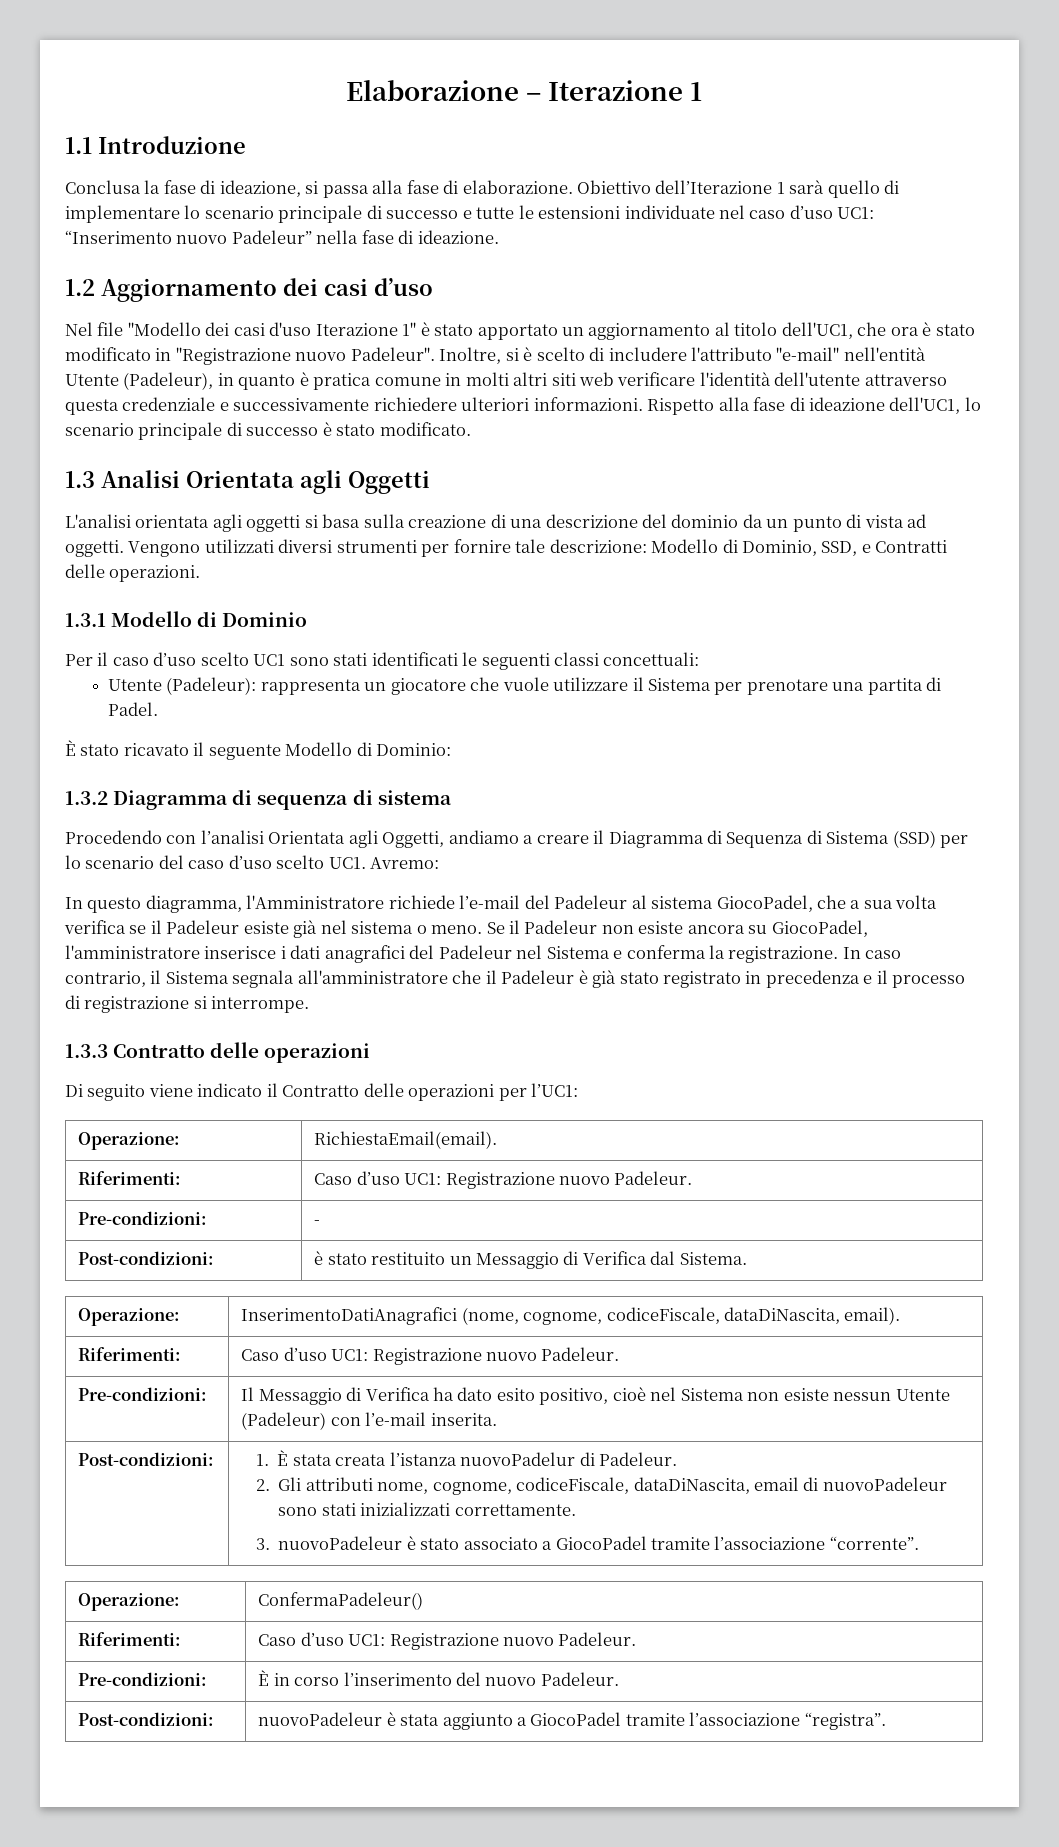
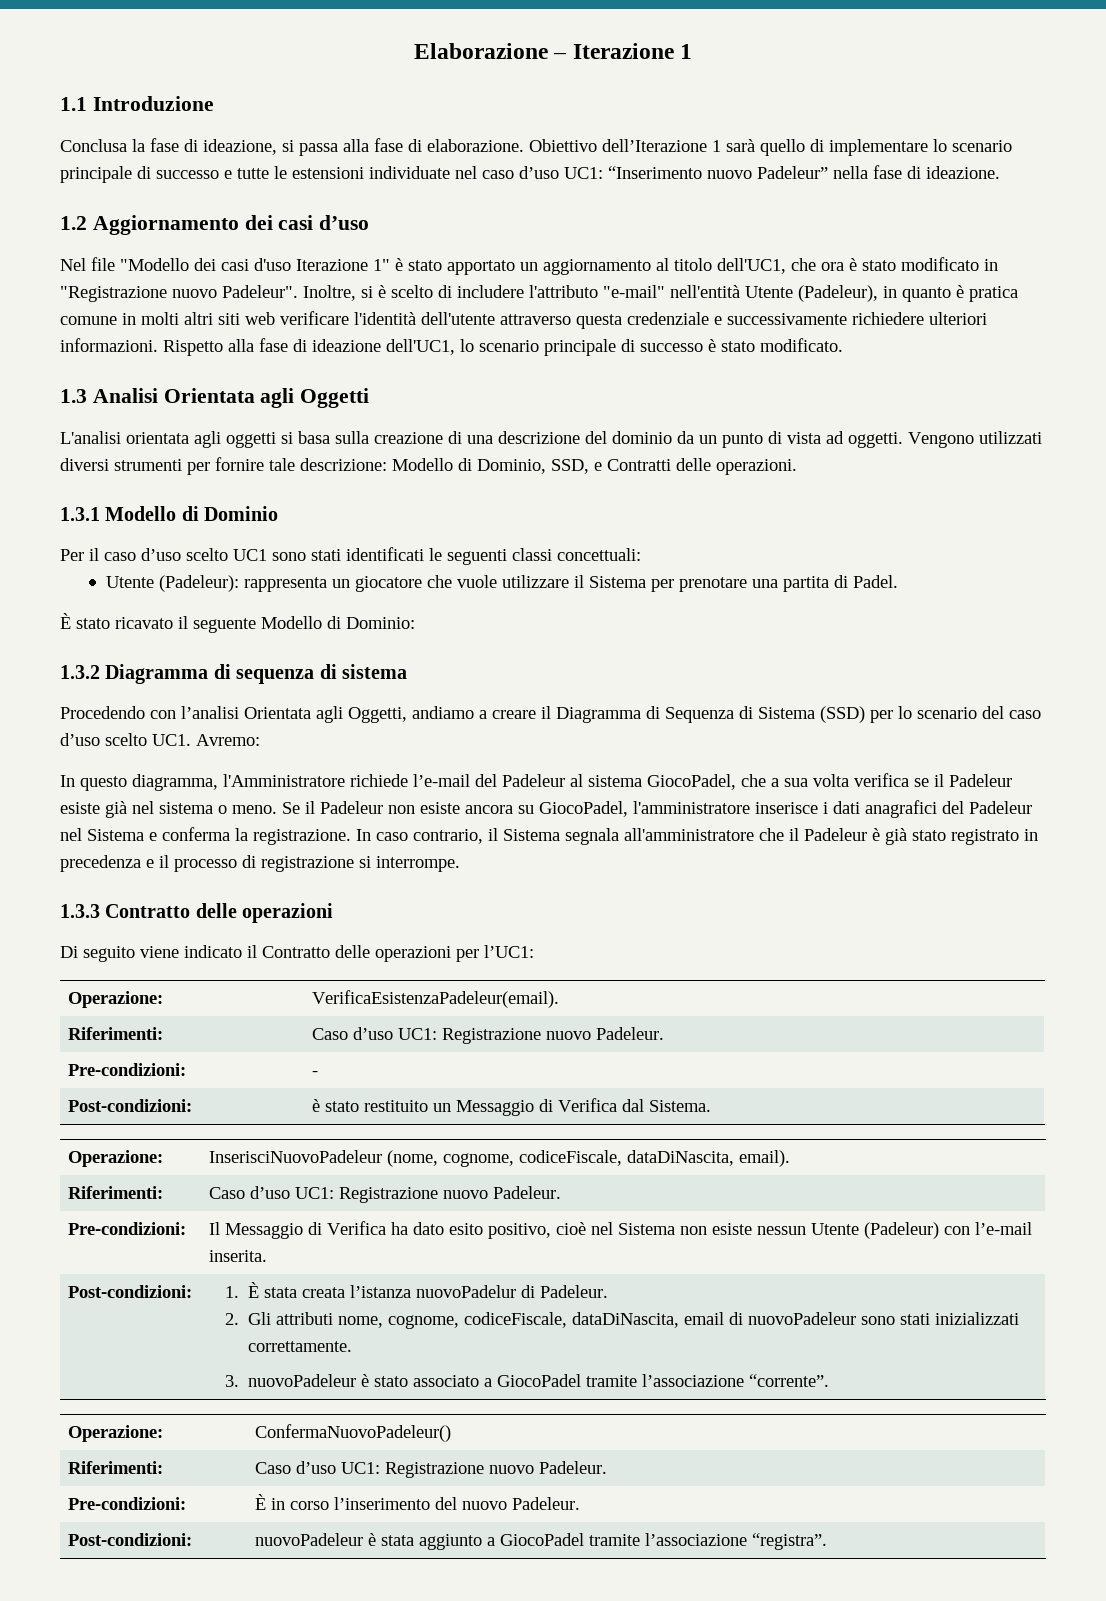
- Operazione: | RichiestaEmail(email).
+ Operazione: | VerificaEsistenzaPadeleur(email).
- Operazione: | InserimentoDatiAnagrafici (nome, cognome, codiceFiscale, dataDiNascita, email).
+ Operazione: | InserisciNuovoPadeleur (nome, cognome, codiceFiscale, dataDiNascita, email).
- Operazione: | ConfermaPadeleur()
+ Operazione: | ConfermaNuovoPadeleur()

